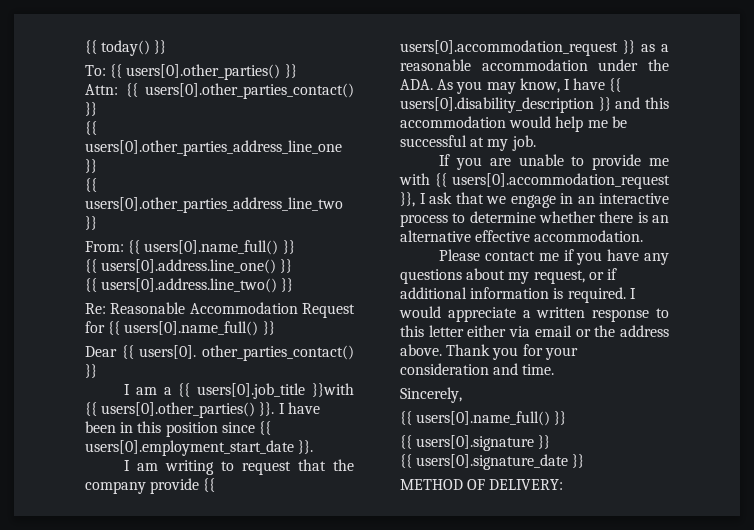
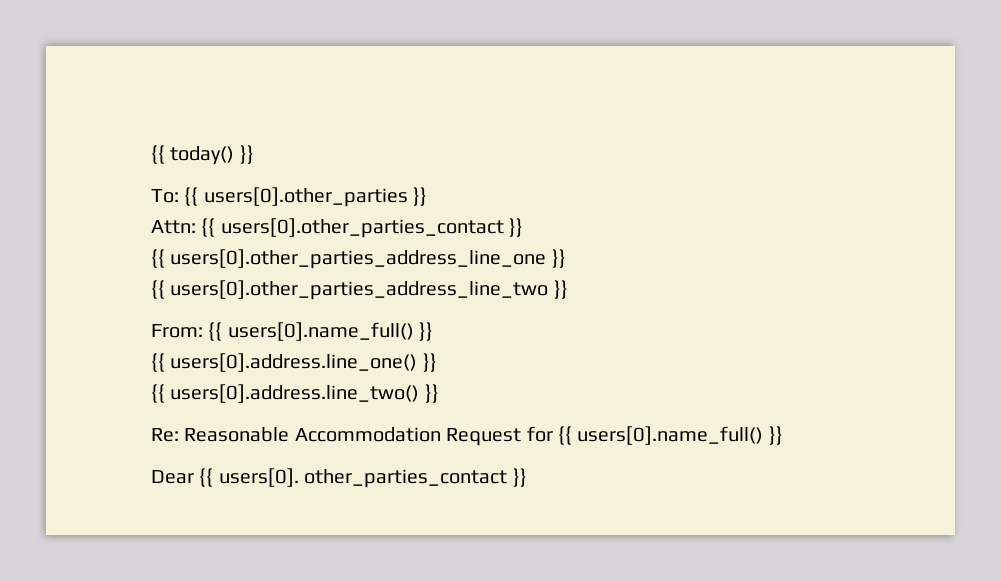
- To: {{ users[0].other_parties() }}
+ To: {{ users[0].other_parties }}
- Attn: {{ users[0].other_parties_contact() }}
+ Attn: {{ users[0].other_parties_contact }}
- Dear {{ users[0]. other_parties_contact() }}
- I am a {{ users[0].job_title }}with {{ users[0].other_parties() }}. I have been in this position since {{ users[0].employment_start_date }}.
- I am writing to request that the company provide {{ users[0].accommodation_request }} as a reasonable accommodation under the ADA. As you may know, I have {{ users[0].disability_description }} and this accommodation would help me be successful at my job.
- If you are unable to provide me with {{ users[0].accommodation_request }}, I ask that we engage in an interactive process to determine whether there is an alternative effective accommodation.
- Please contact me if you have any questions about my request, or if additional information is required. I would appreciate a written response to this letter either via email or the address above. Thank you for your consideration and time.
- Sincerely,
- {{ users[0].name_full() }}
- {{ users[0].signature }}
- {{ users[0].signature_date }}
- METHOD OF DELIVERY:
+ Dear {{ users[0]. other_parties_contact }}

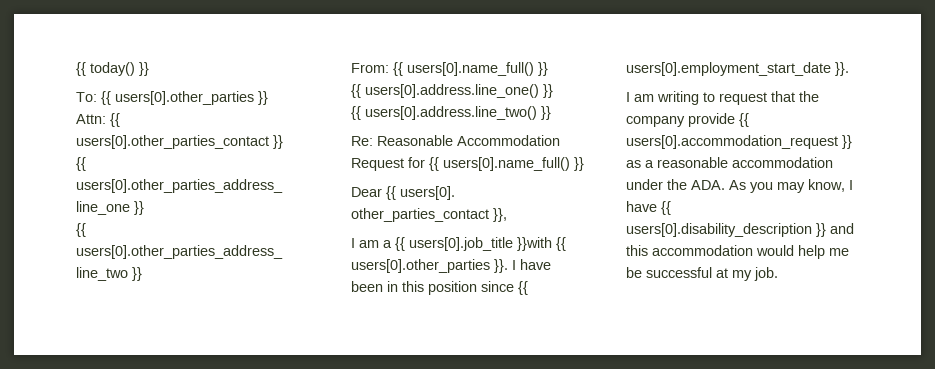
- Dear {{ users[0]. other_parties_contact }}
+ Dear {{ users[0]. other_parties_contact }},
+ I am a {{ users[0].job_title }}with {{ users[0].other_parties }}. I have been in this position since {{ users[0].employment_start_date }}.
+ I am writing to request that the company provide {{ users[0].accommodation_request }} as a reasonable accommodation under the ADA. As you may know, I have {{ users[0].disability_description }} and this accommodation would help me be successful at my job.

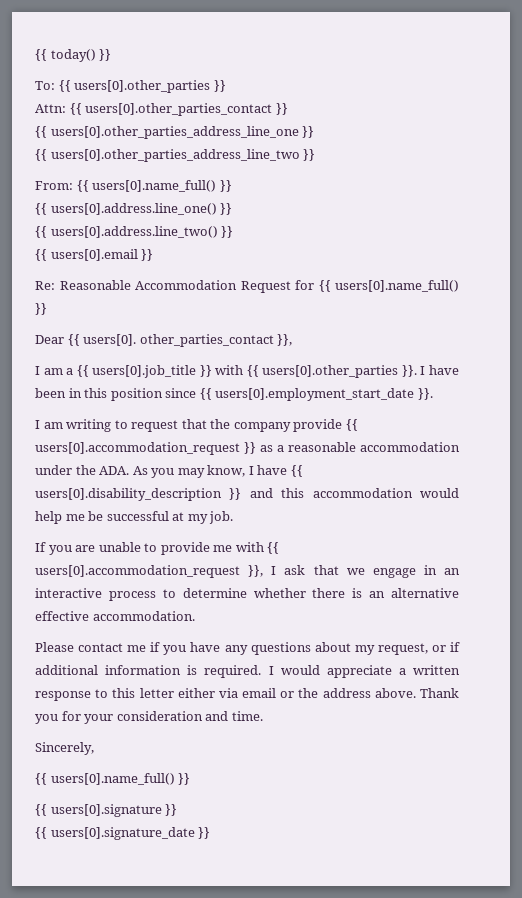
+ {{ users[0].email }}
- I am a {{ users[0].job_title }}with {{ users[0].other_parties }}.
+ I am a {{ users[0].job_title }} with {{ users[0].other_parties }}.
+ If you are unable to provide me with {{ users[0].accommodation_request }}, I ask that we engage in an interactive process to determine whether there is an alternative effective accommodation.
+ Please contact me if you have any questions about my request, or if additional information is required. I would appreciate a written response to this letter either via email or the address above. Thank you for your consideration and time.
+ Sincerely,
+ {{ users[0].name_full() }}
+ {{ users[0].signature }}
+ {{ users[0].signature_date }}

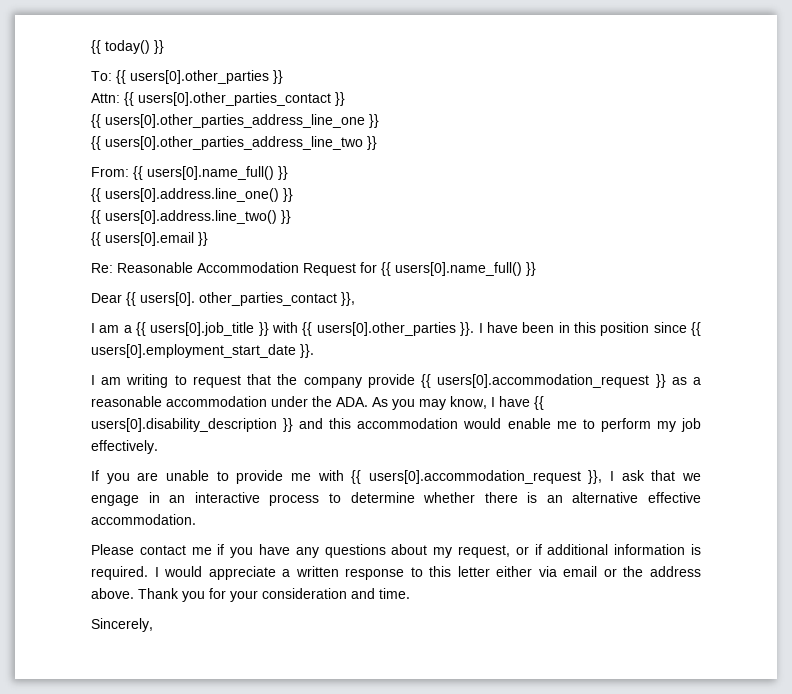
- I am writing to request that the company provide {{ users[0].accommodation_request }} as a reasonable accommodation under the ADA. As you may know, I have {{ users[0].disability_description }} and this accommodation would help me be successful at my job.
+ I am writing to request that the company provide {{ users[0].accommodation_request }} as a reasonable accommodation under the ADA. As you may know, I have {{ users[0].disability_description }} and this accommodation would enable me to perform my job effectively.
  Sincerely,
- {{ users[0].name_full() }}
- {{ users[0].signature }}
- {{ users[0].signature_date }}

